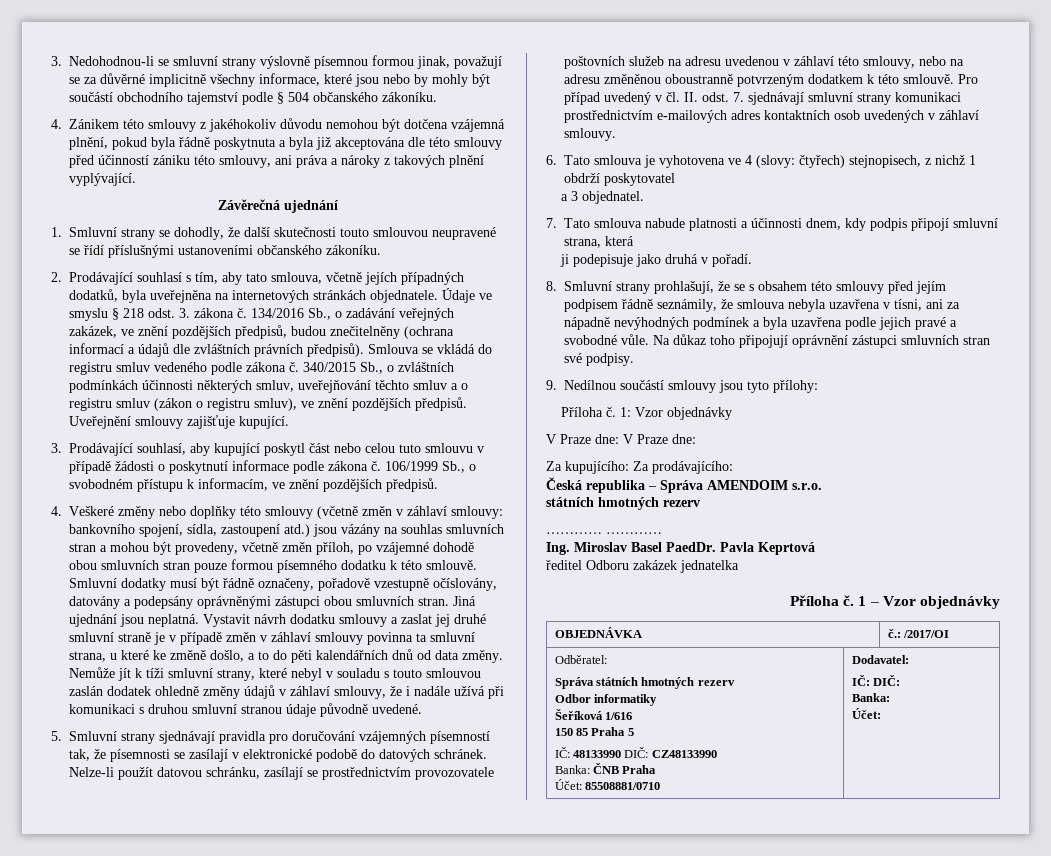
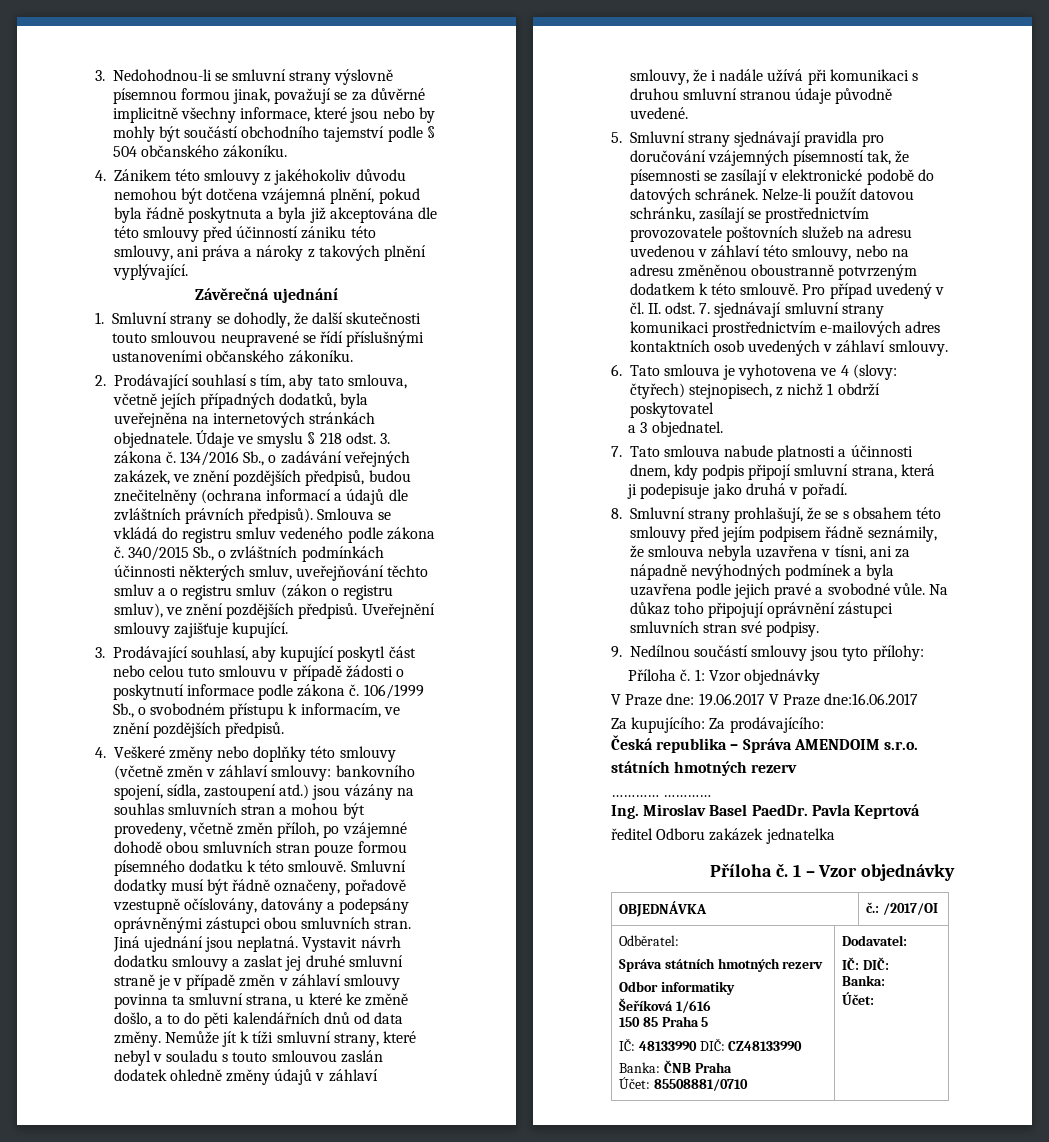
- V Praze dne: V Praze dne:
+ V Praze dne: 19.06.2017 V Praze dne:16.06.2017

